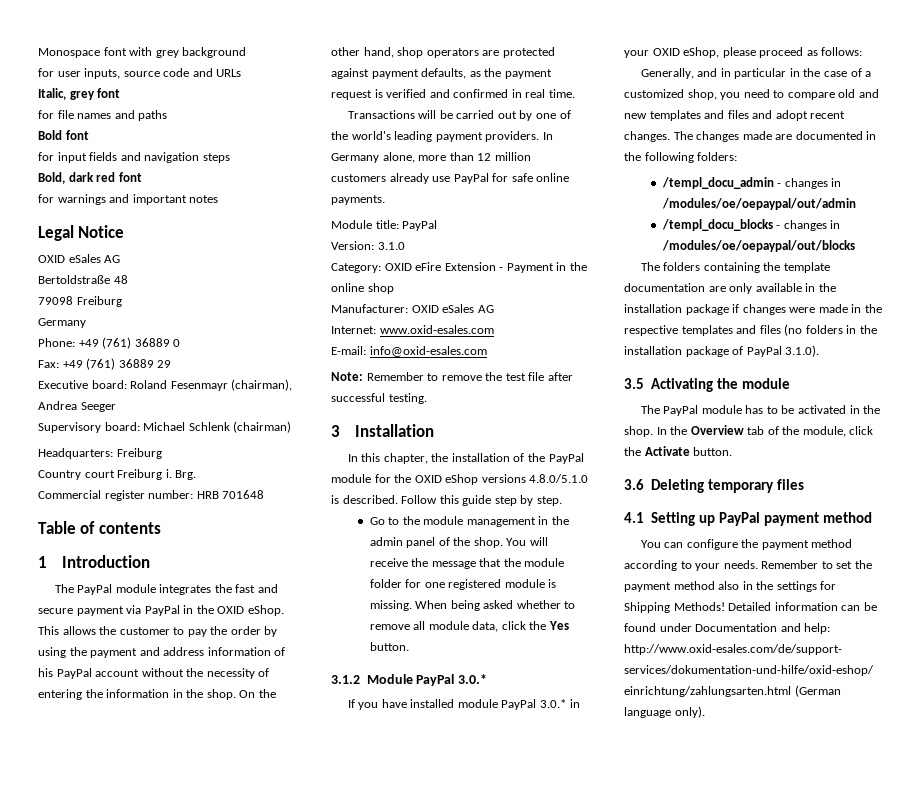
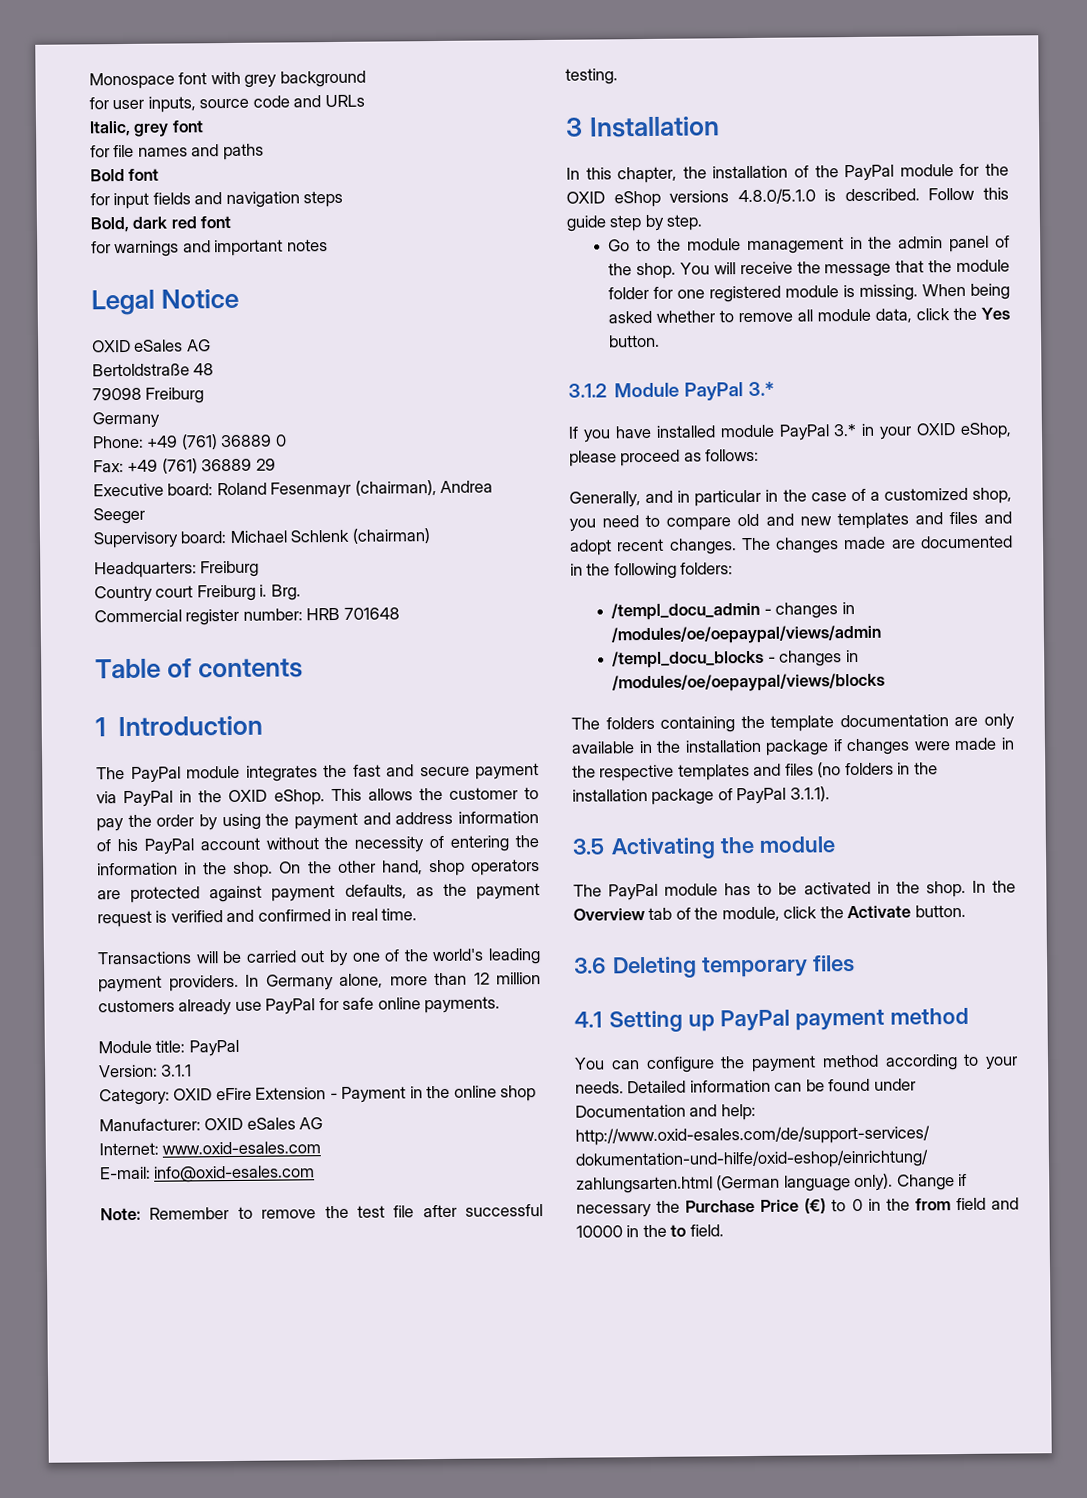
- Version: 3.1.0
+ Version: 3.1.1
- 3.1.2 Module PayPal 3.0.*
+ 3.1.2 Module PayPal 3.*
- If you have installed module PayPal 3.0.* in your OXID eShop, please proceed as follows:
+ If you have installed module PayPal 3.* in your OXID eShop, please proceed as follows:
- /templ_docu_admin - changes in /modules/oe/oepaypal/out/admin
+ /templ_docu_admin - changes in /modules/oe/oepaypal/views/admin
- /templ_docu_blocks - changes in /modules/oe/oepaypal/out/blocks
+ /templ_docu_blocks - changes in /modules/oe/oepaypal/views/blocks
- The folders containing the template documentation are only available in the installation package if changes were made in the respective templates and files (no folders in the installation package of PayPal 3.1.0).
+ The folders containing the template documentation are only available in the installation package if changes were made in the respective templates and files (no folders in the installation package of PayPal 3.1.1).
- Remember to set the payment method also in the settings for Shipping Methods!
+ Change if necessary the Purchase Price (€) to 0 in the from field and 10000 in the to field.

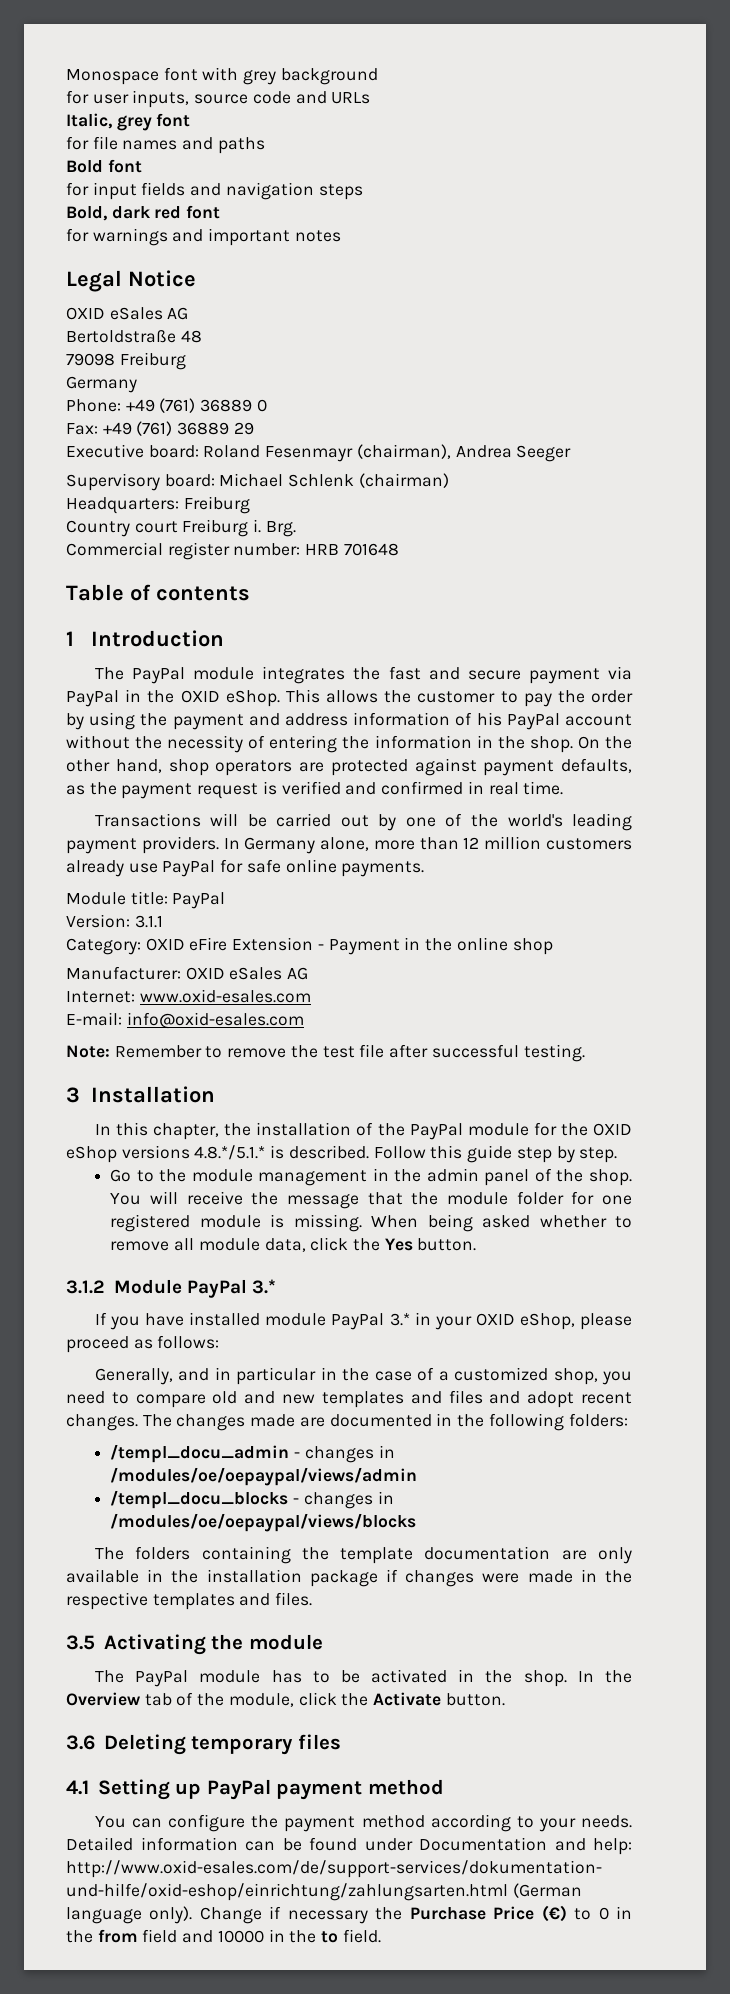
- In this chapter, the installation of the PayPal module for the OXID eShop versions 4.8.0/5.1.0 is described.
+ In this chapter, the installation of the PayPal module for the OXID eShop versions 4.8.*/5.1.* is described.
- The folders containing the template documentation are only available in the installation package if changes were made in the respective templates and files (no folders in the installation package of PayPal 3.1.1).
+ The folders containing the template documentation are only available in the installation package if changes were made in the respective templates and files.

